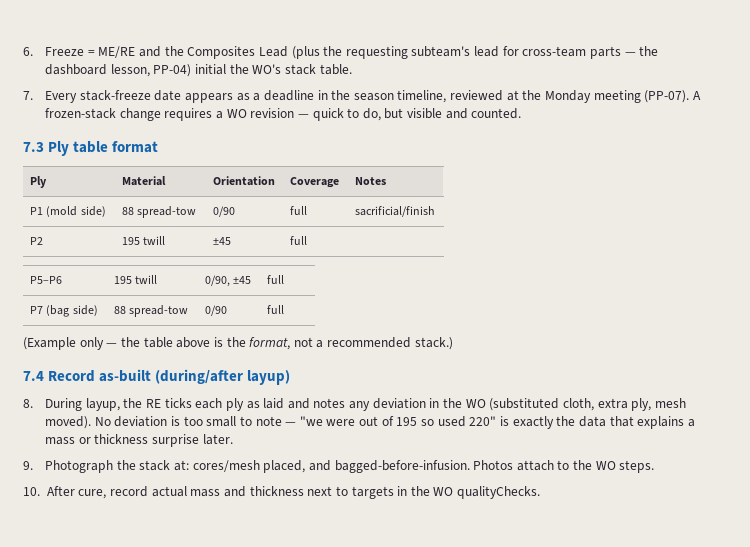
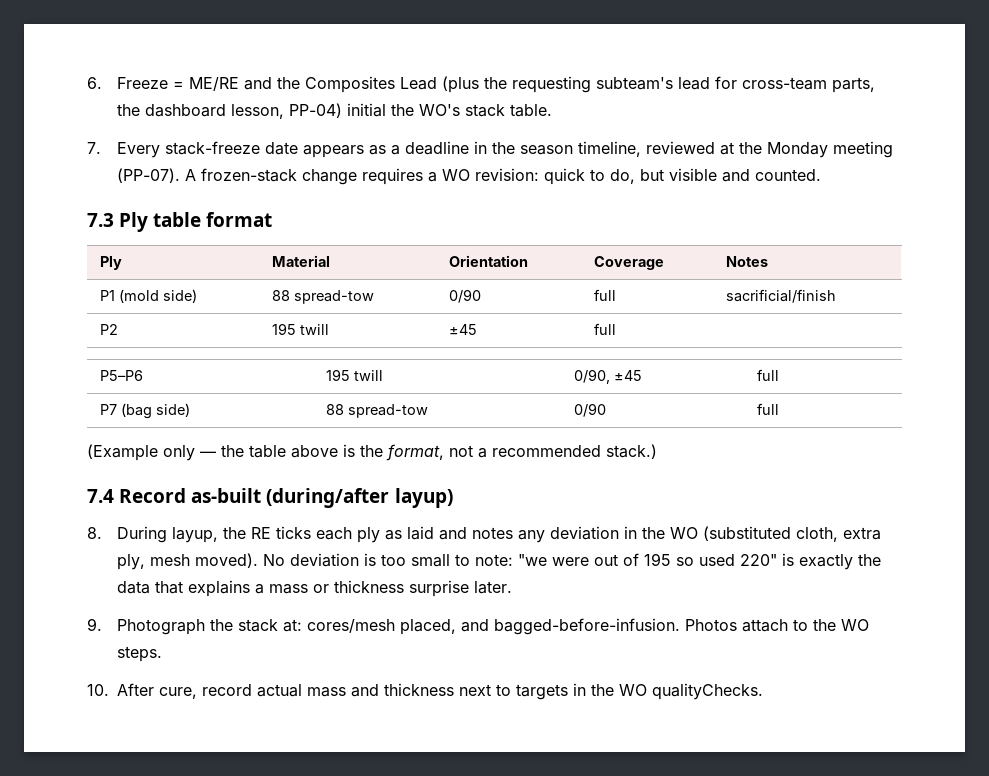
- 6. Freeze = ME/RE and the Composites Lead (plus the requesting subteam's lead for cross-team parts — the dashboard lesson, PP-04) initial the WO's stack table.
+ 6. Freeze = ME/RE and the Composites Lead (plus the requesting subteam's lead for cross-team parts, the dashboard lesson, PP-04) initial the WO's stack table.
- A frozen-stack change requires a WO revision — quick to do, but visible and counted.
+ A frozen-stack change requires a WO revision: quick to do, but visible and counted.
- No deviation is too small to note — "we were out of 195 so used 220" is exactly the data that explains a mass or thickness surprise later.
+ No deviation is too small to note: "we were out of 195 so used 220" is exactly the data that explains a mass or thickness surprise later.

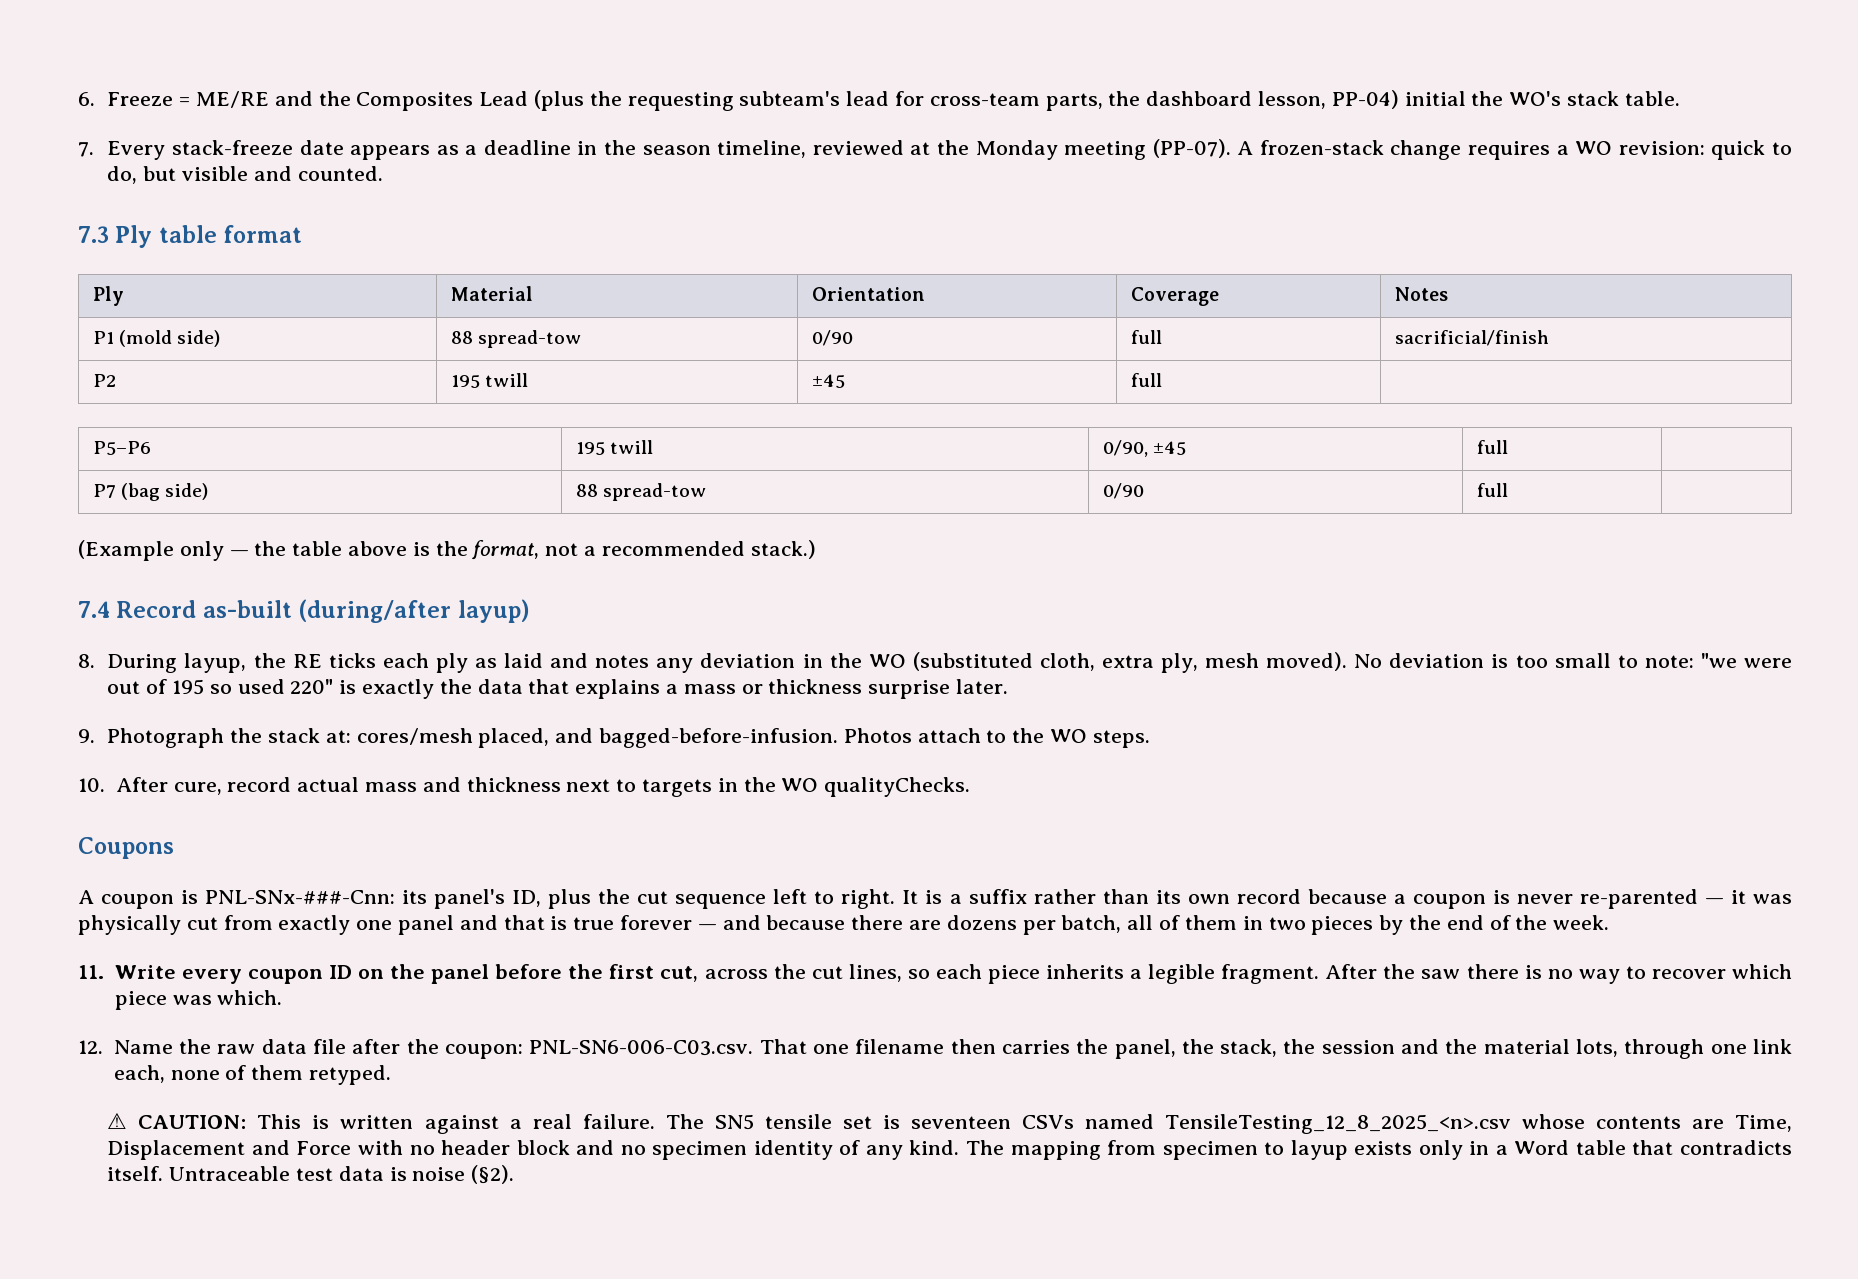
+ Coupons
+ A coupon is PNL-SNx-###-Cnn: its panel's ID, plus the cut sequence left to right. It is a suffix rather than its own record because a coupon is never re-parented — it was physically cut from exactly one panel and that is true forever — and because there are dozens per batch, all of them in two pieces by the end of the week.
+ 11. Write every coupon ID on the panel before the first cut, across the cut lines, so each piece inherits a legible fragment. After the saw there is no way to recover which piece was which.
+ 12. Name the raw data file after the coupon: PNL-SN6-006-C03.csv. That one filename then carries the panel, the stack, the session and the material lots, through one link each, none of them retyped.
+ ⚠ CAUTION: This is written against a real failure. The SN5 tensile set is seventeen CSVs named TensileTesting_12_8_2025_<n>.csv whose contents are Time, Displacement and Force with no header block and no specimen identity of any kind. The mapping from specimen to layup exists only in a Word table that contradicts itself. Untraceable test data is noise (§2).

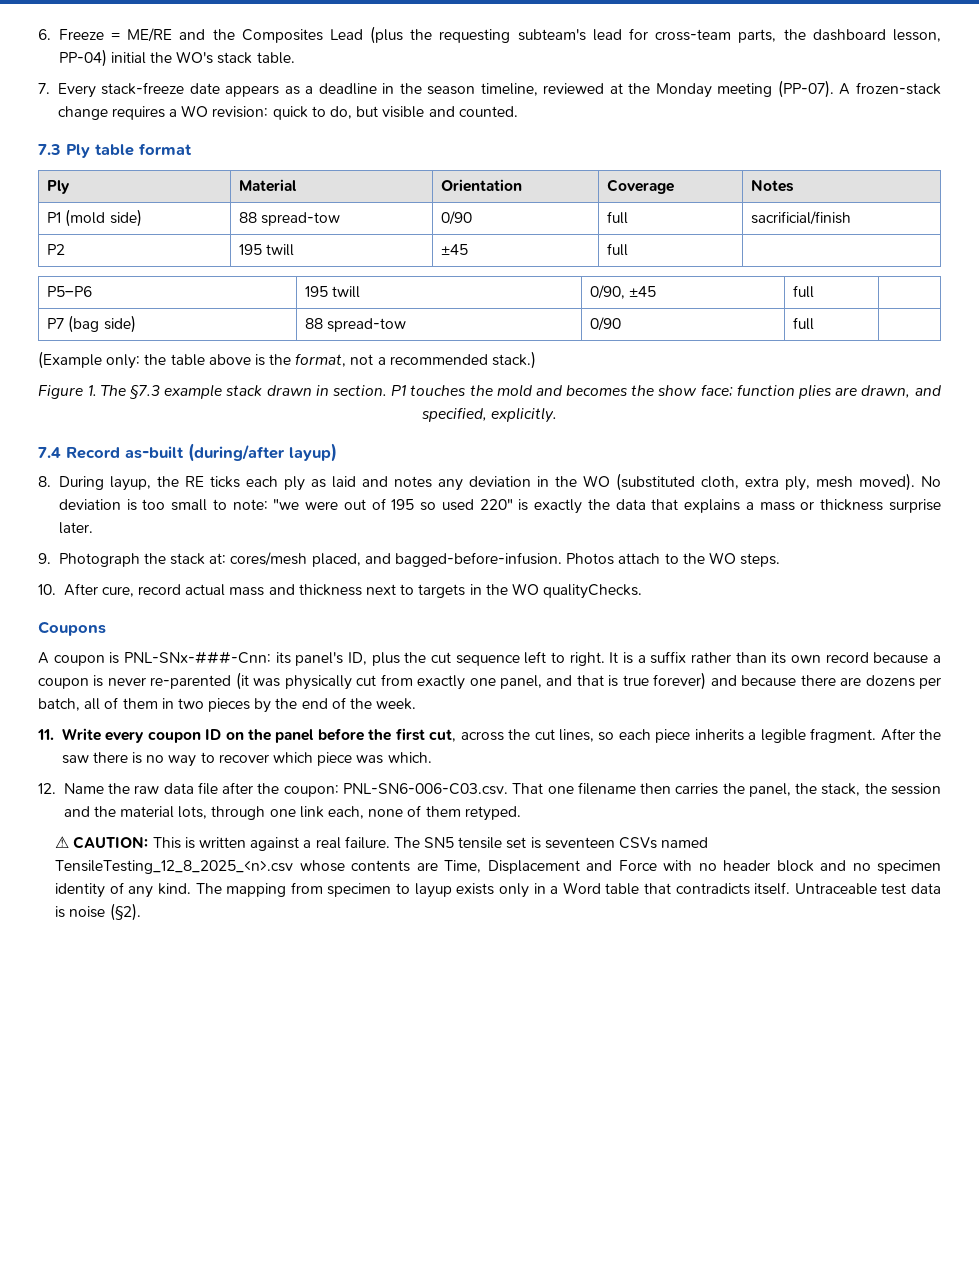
- (Example only — the table above is the format, not a recommended stack.)
+ (Example only: the table above is the format, not a recommended stack.)
+ Figure 1. The §7.3 example stack drawn in section. P1 touches the mold and becomes the show face; function plies are drawn, and specified, explicitly.
- It is a suffix rather than its own record because a coupon is never re-parented — it was physically cut from exactly one panel and that is true forever — and because there are dozens per batch, all of them in two pieces by the end of the week.
+ It is a suffix rather than its own record because a coupon is never re-parented (it was physically cut from exactly one panel, and that is true forever) and because there are dozens per batch, all of them in two pieces by the end of the week.

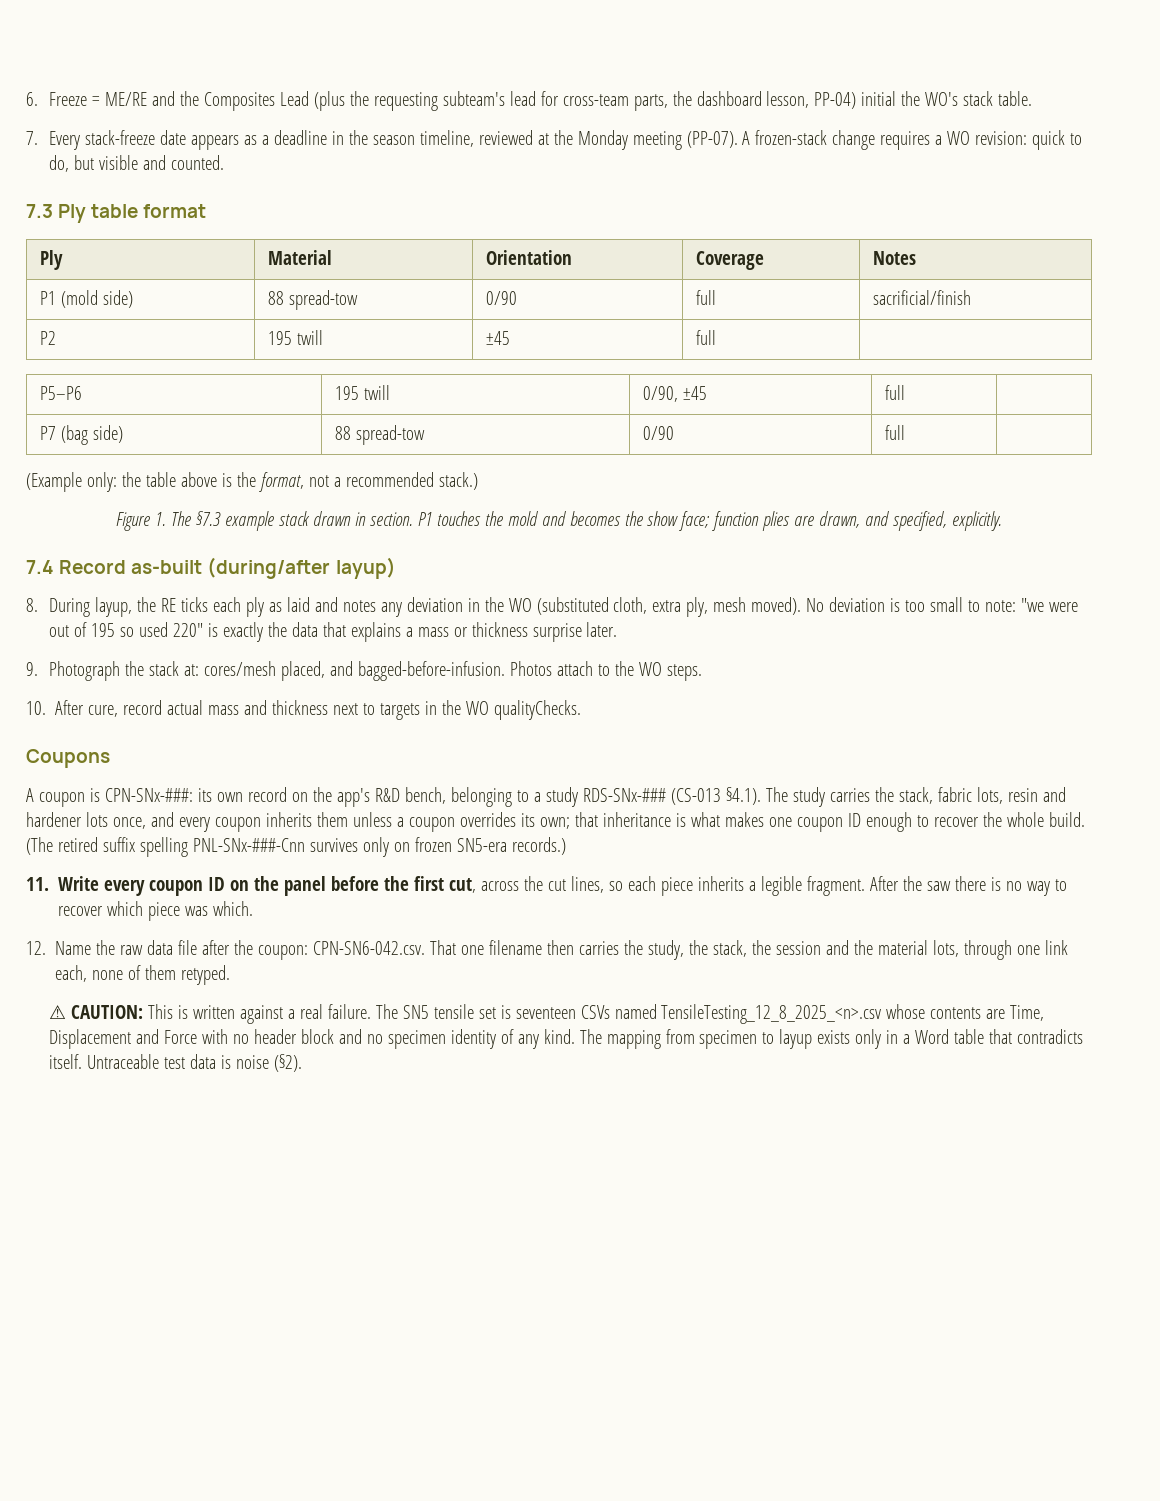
- A coupon is PNL-SNx-###-Cnn: its panel's ID, plus the cut sequence left to right. It is a suffix rather than its own record because a coupon is never re-parented (it was physically cut from exactly one panel, and that is true forever) and because there are dozens per batch, all of them in two pieces by the end of the week.
+ A coupon is CPN-SNx-###: its own record on the app's R&D bench, belonging to a study RDS-SNx-### (CS-013 §4.1). The study carries the stack, fabric lots, resin and hardener lots once, and every coupon inherits them unless a coupon overrides its own; that inheritance is what makes one coupon ID enough to recover the whole build. (The retired suffix spelling PNL-SNx-###-Cnn survives only on frozen SN5-era records.)
- 12. Name the raw data file after the coupon: PNL-SN6-006-C03.csv. That one filename then carries the panel, the stack, the session and the material lots, through one link each, none of them retyped.
+ 12. Name the raw data file after the coupon: CPN-SN6-042.csv. That one filename then carries the study, the stack, the session and the material lots, through one link each, none of them retyped.

